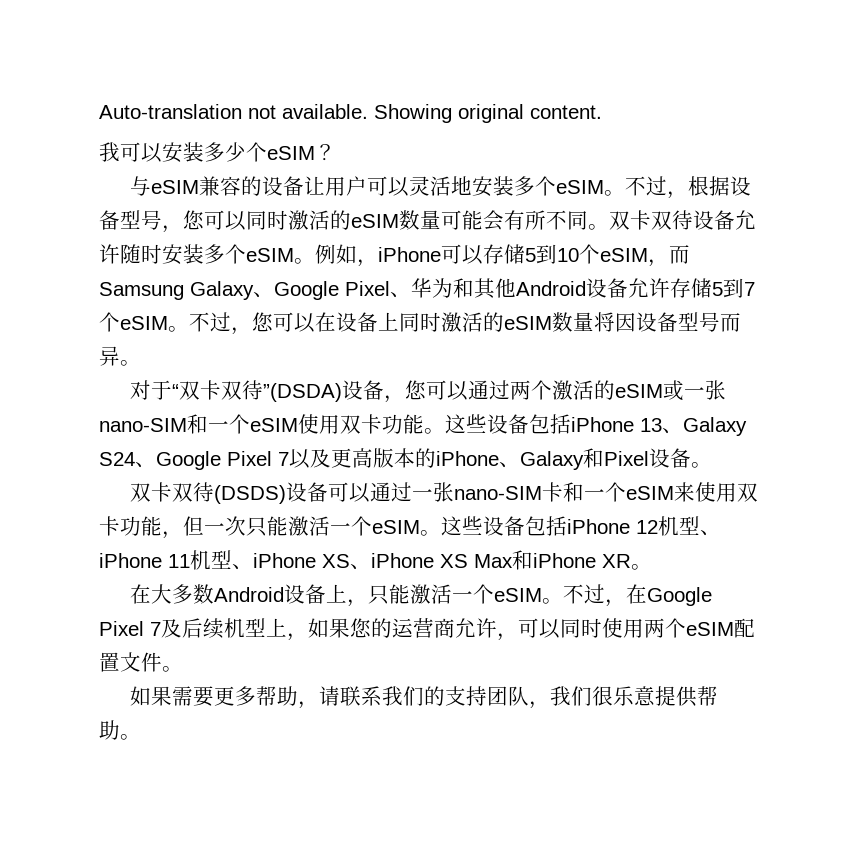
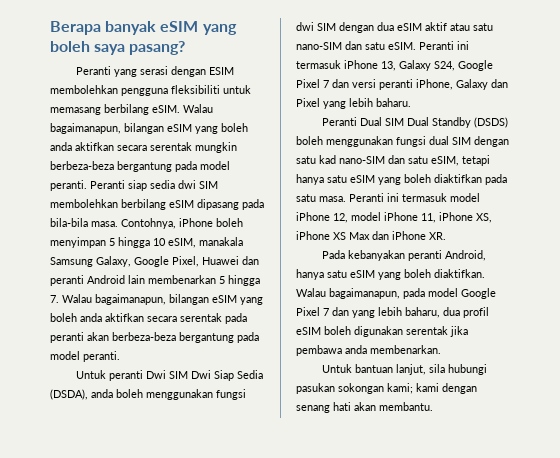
- Auto-translation not available. Showing original content.
- 我可以安装多少个eSIM？
- 与eSIM兼容的设备让用户可以灵活地安装多个eSIM。不过，根据设备型号，您可以同时激活的eSIM数量可能会有所不同。双卡双待设备允许随时安装多个eSIM。例如，iPhone可以存储5到10个eSIM，而Samsung Galaxy、Google Pixel、华为和其他Android设备允许存储5到7个eSIM。不过，您可以在设备上同时激活的eSIM数量将因设备型号而异。
- 对于“双卡双待”(DSDA)设备，您可以通过两个激活的eSIM或一张nano-SIM和一个eSIM使用双卡功能。这些设备包括iPhone 13、Galaxy S24、Google Pixel 7以及更高版本的iPhone、Galaxy和Pixel设备。
- 双卡双待(DSDS)设备可以通过一张nano-SIM卡和一个eSIM来使用双卡功能，但一次只能激活一个eSIM。这些设备包括iPhone 12机型、iPhone 11机型、iPhone XS、iPhone XS Max和iPhone XR。
- 在大多数Android设备上，只能激活一个eSIM。不过，在Google Pixel 7及后续机型上，如果您的运营商允许，可以同时使用两个eSIM配置文件。
- 如果需要更多帮助，请联系我们的支持团队，我们很乐意提供帮助。
+ Berapa banyak eSIM yang boleh saya pasang?
+ Peranti yang serasi dengan ESIM membolehkan pengguna fleksibiliti untuk memasang berbilang eSIM. Walau bagaimanapun, bilangan eSIM yang boleh anda aktifkan secara serentak mungkin berbeza-beza bergantung pada model peranti. Peranti siap sedia dwi SIM membolehkan berbilang eSIM dipasang pada bila-bila masa. Contohnya, iPhone boleh menyimpan 5 hingga 10 eSIM, manakala Samsung Galaxy, Google Pixel, Huawei dan peranti Android lain membenarkan 5 hingga 7. Walau bagaimanapun, bilangan eSIM yang boleh anda aktifkan secara serentak pada peranti akan berbeza-beza bergantung pada model peranti.
+ Untuk peranti Dwi SIM Dwi Siap Sedia (DSDA), anda boleh menggunakan fungsi dwi SIM dengan dua eSIM aktif atau satu nano-SIM dan satu eSIM. Peranti ini termasuk iPhone 13, Galaxy S24, Google Pixel 7 dan versi peranti iPhone, Galaxy dan Pixel yang lebih baharu.
+ Peranti Dual SIM Dual Standby (DSDS) boleh menggunakan fungsi dual SIM dengan satu kad nano-SIM dan satu eSIM, tetapi hanya satu eSIM yang boleh diaktifkan pada satu masa. Peranti ini termasuk model iPhone 12, model iPhone 11, iPhone XS, iPhone XS Max dan iPhone XR.
+ Pada kebanyakan peranti Android, hanya satu eSIM yang boleh diaktifkan. Walau bagaimanapun, pada model Google Pixel 7 dan yang lebih baharu, dua profil eSIM boleh digunakan serentak jika pembawa anda membenarkan.
+ Untuk bantuan lanjut, sila hubungi pasukan sokongan kami; kami dengan senang hati akan membantu.

